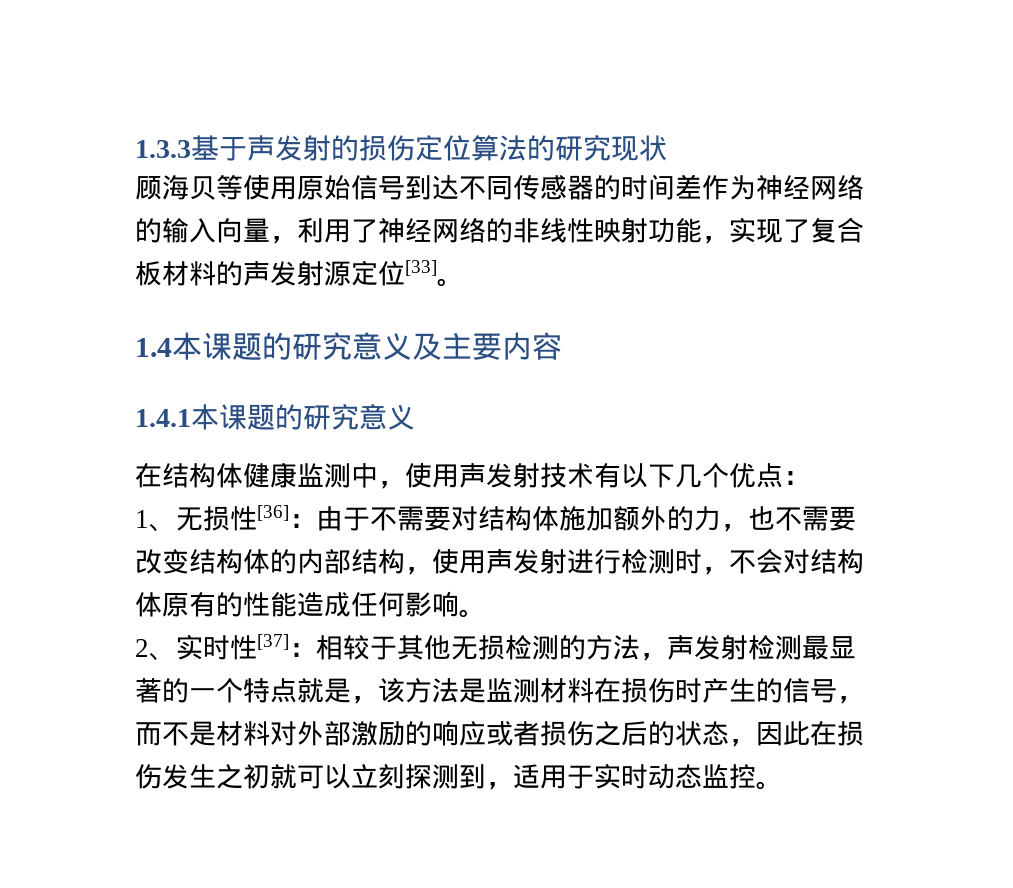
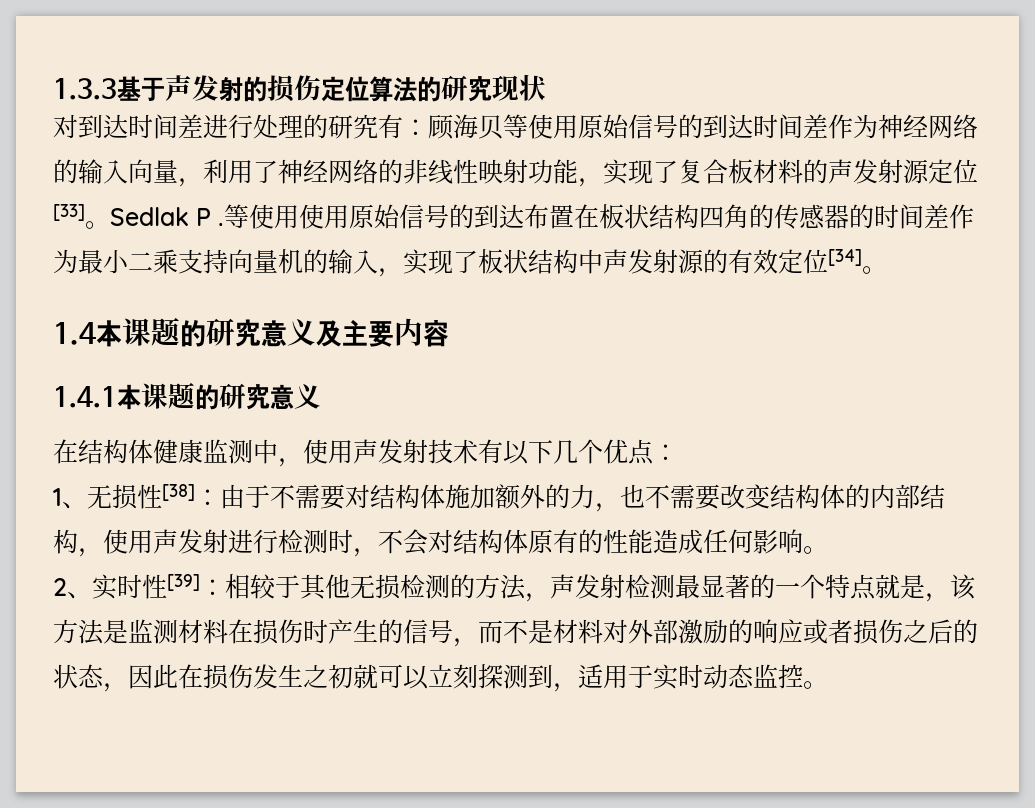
- 顾海贝等使用原始信号到达不同传感器的时间差作为神经网络的输入向量，利用了神经网络的非线性映射功能，实现了复合板材料的声发射源定位[33]。
+ 对到达时间差进行处理的研究有：顾海贝等使用原始信号的到达时间差作为神经网络的输入向量，利用了神经网络的非线性映射功能，实现了复合板材料的声发射源定位[33]。Sedlak P .等使用使用原始信号的到达布置在板状结构四角的传感器的时间差作为最小二乘支持向量机的输入，实现了板状结构中声发射源的有效定位[34]。
- 1、无损性[36]：由于不需要对结构体施加额外的力，也不需要改变结构体的内部结构，使用声发射进行检测时，不会对结构体原有的性能造成任何影响。
+ 1、无损性[38]：由于不需要对结构体施加额外的力，也不需要改变结构体的内部结构，使用声发射进行检测时，不会对结构体原有的性能造成任何影响。
- 2、实时性[37]：相较于其他无损检测的方法，声发射检测最显著的一个特点就是，该方法是监测材料在损伤时产生的信号，而不是材料对外部激励的响应或者损伤之后的状态，因此在损伤发生之初就可以立刻探测到，适用于实时动态监控。
+ 2、实时性[39]：相较于其他无损检测的方法，声发射检测最显著的一个特点就是，该方法是监测材料在损伤时产生的信号，而不是材料对外部激励的响应或者损伤之后的状态，因此在损伤发生之初就可以立刻探测到，适用于实时动态监控。

